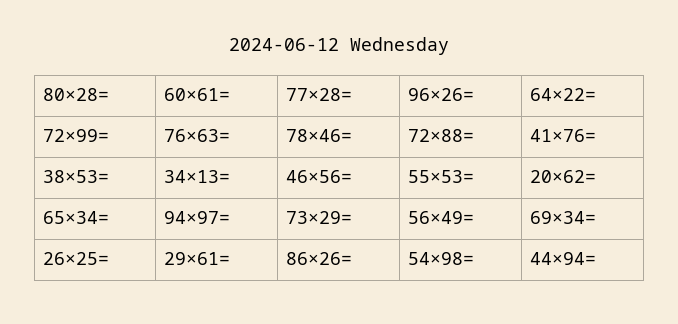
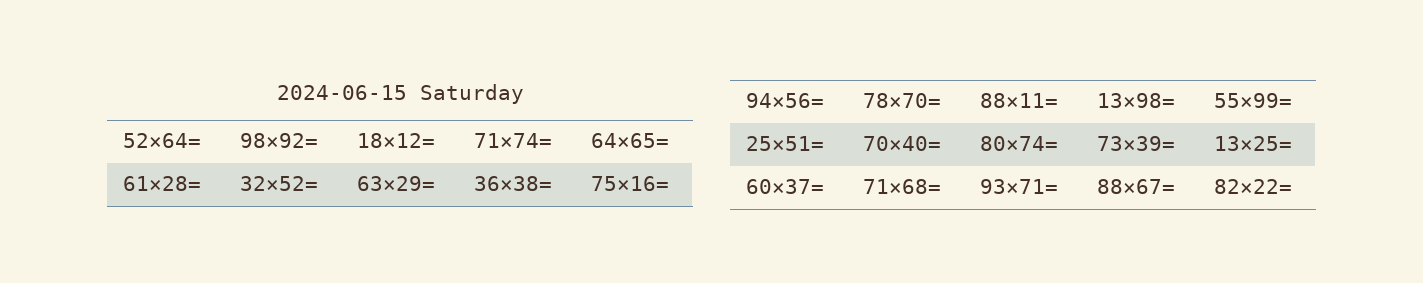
- 2024-06-12 Wednesday
- 80×28= | 60×61= | 77×28= | 96×26= | 64×22=
- 72×99= | 76×63= | 78×46= | 72×88= | 41×76=
- 38×53= | 34×13= | 46×56= | 55×53= | 20×62=
- 65×34= | 94×97= | 73×29= | 56×49= | 69×34=
- 26×25= | 29×61= | 86×26= | 54×98= | 44×94=
+ 2024-06-15 Saturday
+ 52×64= | 98×92= | 18×12= | 71×74= | 64×65=
+ 61×28= | 32×52= | 63×29= | 36×38= | 75×16=
+ 94×56= | 78×70= | 88×11= | 13×98= | 55×99=
+ 25×51= | 70×40= | 80×74= | 73×39= | 13×25=
+ 60×37= | 71×68= | 93×71= | 88×67= | 82×22=

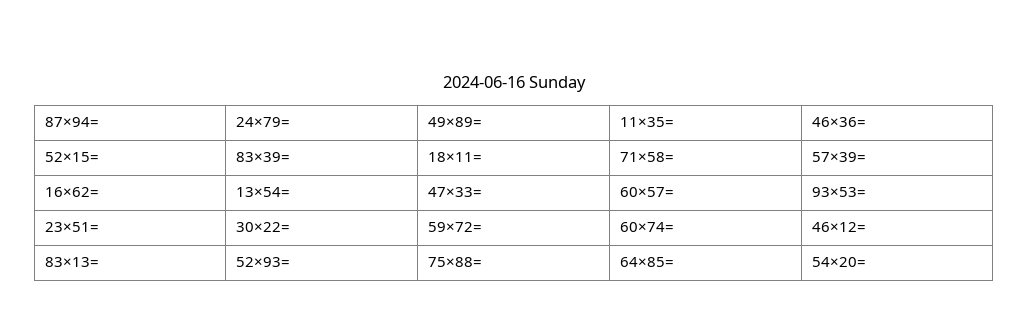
- 2024-06-15 Saturday
- 52×64= | 98×92= | 18×12= | 71×74= | 64×65=
- 61×28= | 32×52= | 63×29= | 36×38= | 75×16=
- 94×56= | 78×70= | 88×11= | 13×98= | 55×99=
- 25×51= | 70×40= | 80×74= | 73×39= | 13×25=
- 60×37= | 71×68= | 93×71= | 88×67= | 82×22=
+ 2024-06-16 Sunday
+ 87×94= | 24×79= | 49×89= | 11×35= | 46×36=
+ 52×15= | 83×39= | 18×11= | 71×58= | 57×39=
+ 16×62= | 13×54= | 47×33= | 60×57= | 93×53=
+ 23×51= | 30×22= | 59×72= | 60×74= | 46×12=
+ 83×13= | 52×93= | 75×88= | 64×85= | 54×20=

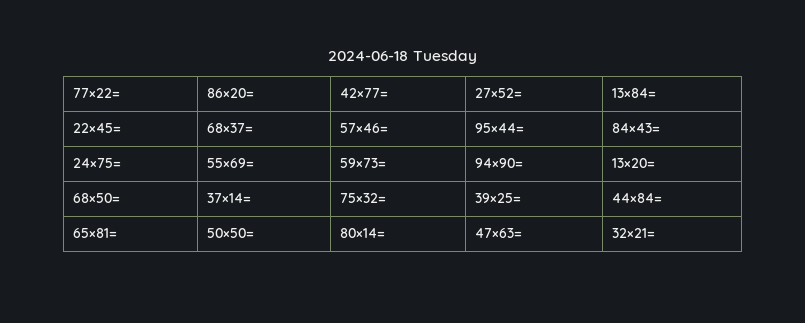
- 2024-06-16 Sunday
- 87×94= | 24×79= | 49×89= | 11×35= | 46×36=
- 52×15= | 83×39= | 18×11= | 71×58= | 57×39=
- 16×62= | 13×54= | 47×33= | 60×57= | 93×53=
- 23×51= | 30×22= | 59×72= | 60×74= | 46×12=
- 83×13= | 52×93= | 75×88= | 64×85= | 54×20=
+ 2024-06-18 Tuesday
+ 77×22= | 86×20= | 42×77= | 27×52= | 13×84=
+ 22×45= | 68×37= | 57×46= | 95×44= | 84×43=
+ 24×75= | 55×69= | 59×73= | 94×90= | 13×20=
+ 68×50= | 37×14= | 75×32= | 39×25= | 44×84=
+ 65×81= | 50×50= | 80×14= | 47×63= | 32×21=

